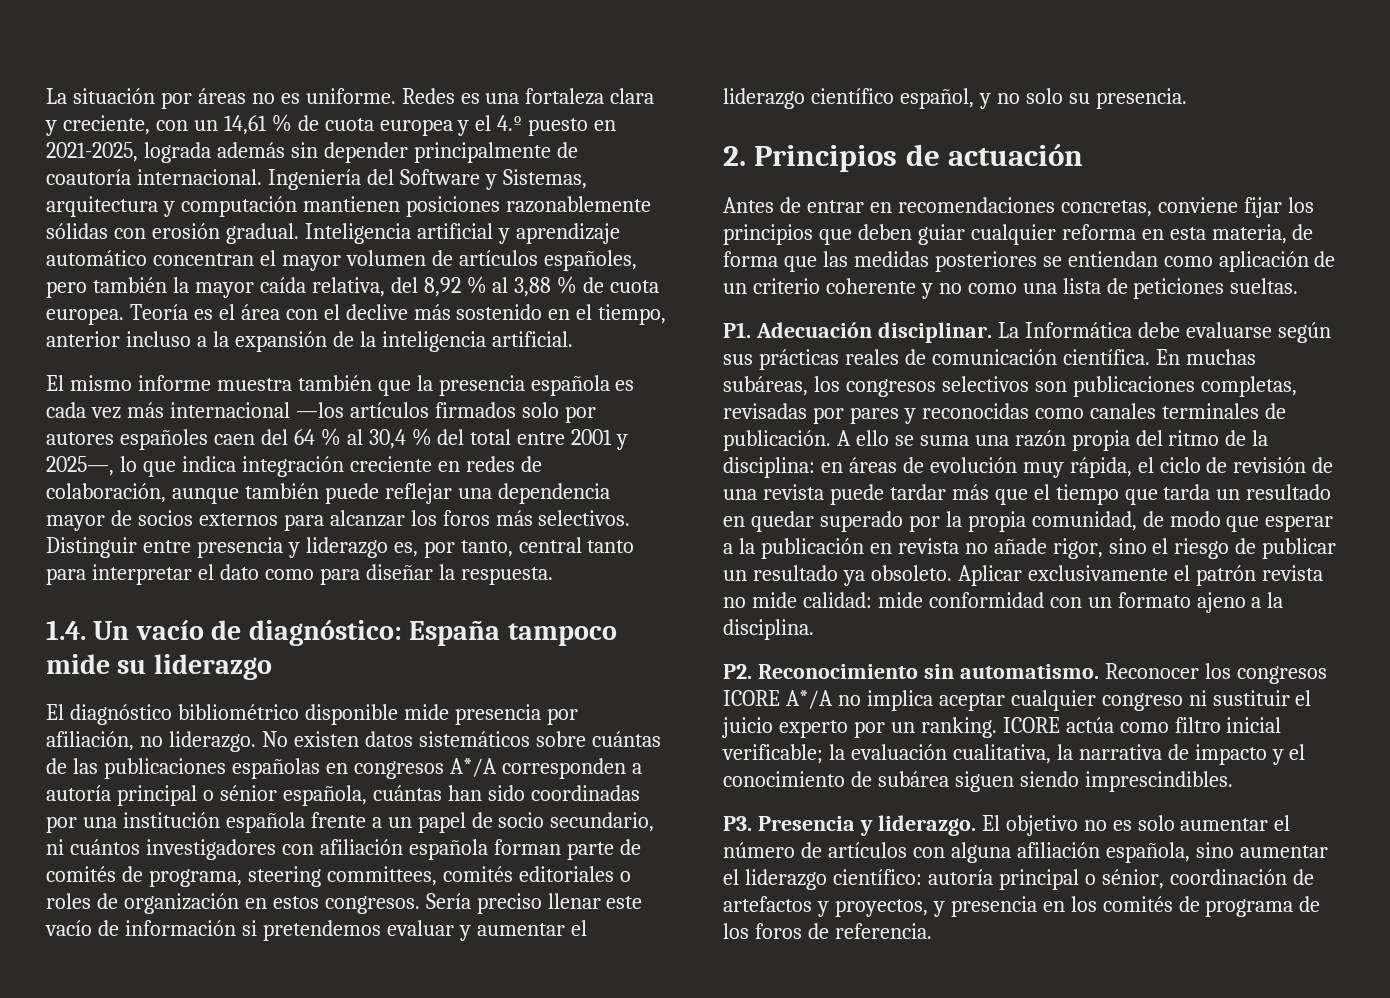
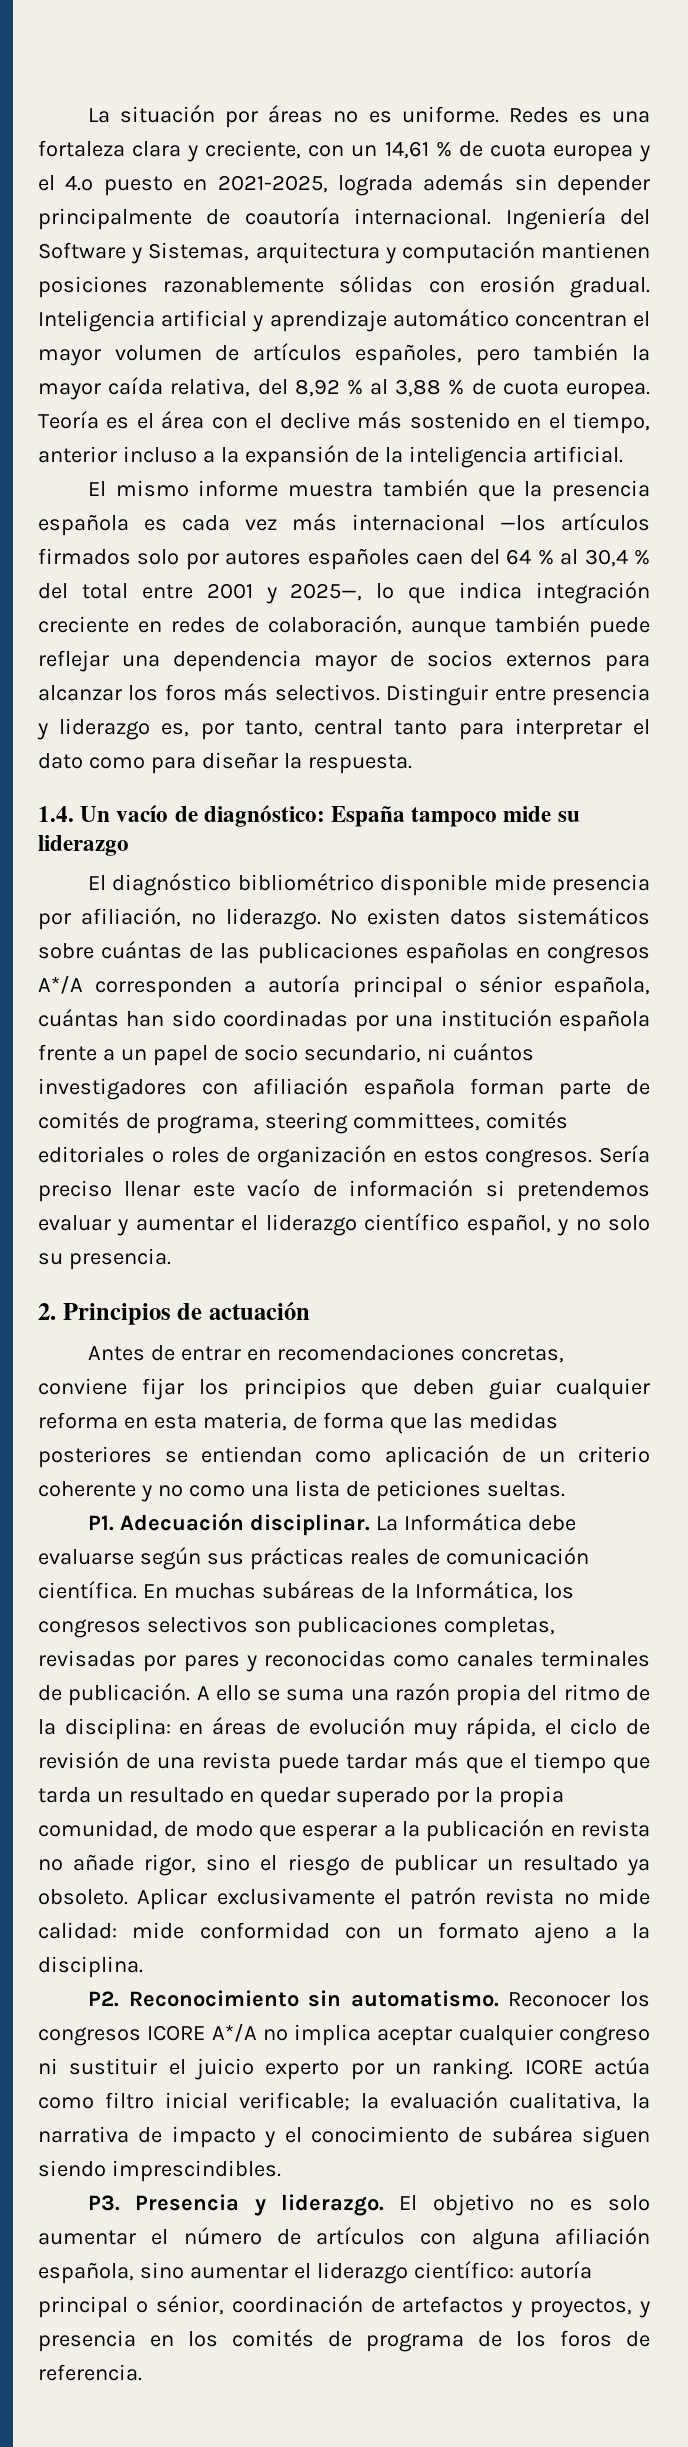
- En muchas subáreas, los congresos selectivos son publicaciones completas, revisadas por pares y reconocidas como canales terminales de publicación.
+ En muchas subáreas de la Informática, los congresos selectivos son publicaciones completas, revisadas por pares y reconocidas como canales terminales de publicación.

